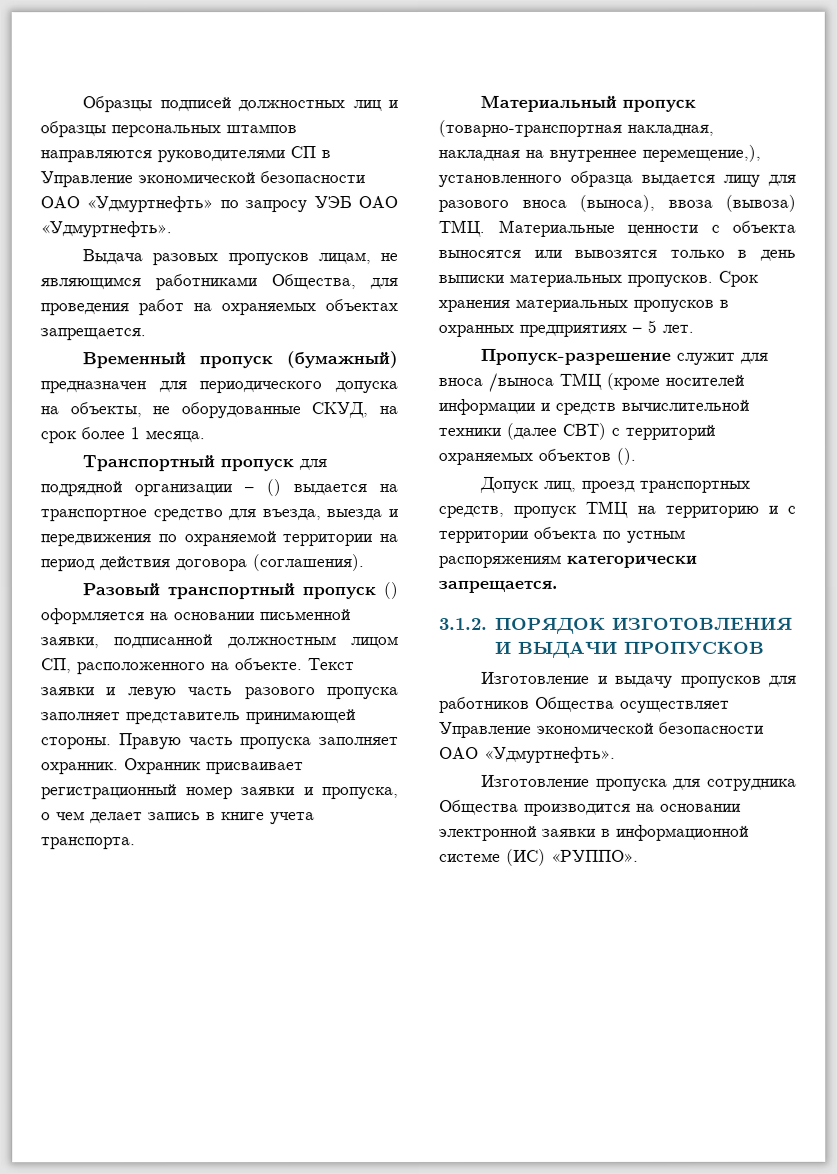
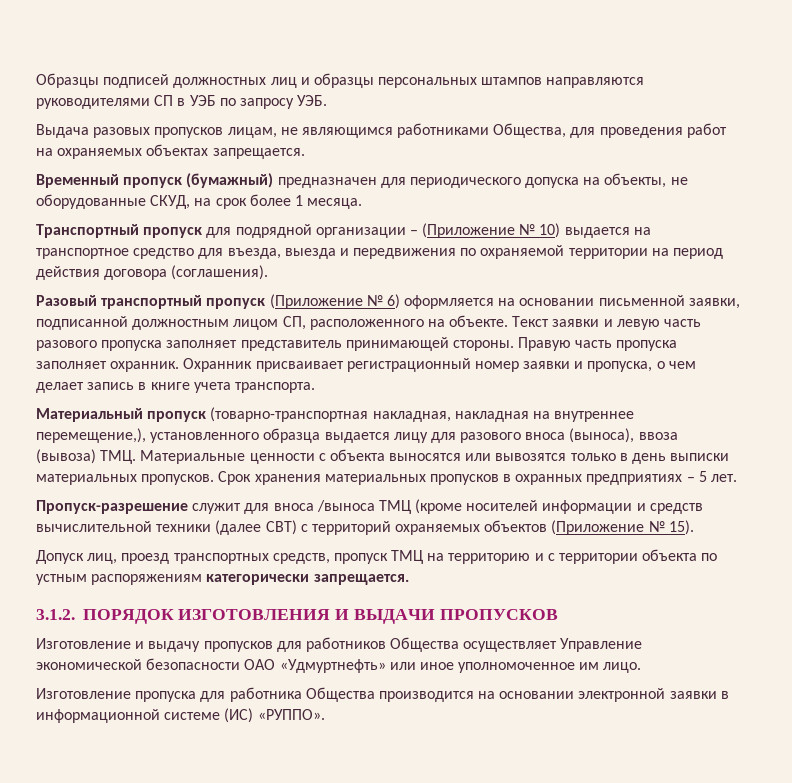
- Образцы подписей должностных лиц и образцы персональных штампов направляются руководителями СП в Управление экономической безопасности ОАО «Удмуртнефть» по запросу УЭБ ОАО «Удмуртнефть».
+ Образцы подписей должностных лиц и образцы персональных штампов направляются руководителями СП в УЭБ по запросу УЭБ.
- Транспортный пропуск для подрядной организации – () выдается на транспортное средство для въезда, выезда и передвижения по охраняемой территории на период действия договора (соглашения).
+ Транспортный пропуск для подрядной организации – (Приложение № 10) выдается на транспортное средство для въезда, выезда и передвижения по охраняемой территории на период действия договора (соглашения).
- Разовый транспортный пропуск () оформляется на основании письменной заявки, подписанной должностным лицом СП, расположенного на объекте.
+ Разовый транспортный пропуск (Приложение № 6) оформляется на основании письменной заявки, подписанной должностным лицом СП, расположенного на объекте.
- Пропуск-разрешение служит для вноса /выноса ТМЦ (кроме носителей информации и средств вычислительной техники (далее СВТ) с территорий охраняемых объектов ().
+ Пропуск-разрешение служит для вноса /выноса ТМЦ (кроме носителей информации и средств вычислительной техники (далее СВТ) с территорий охраняемых объектов (Приложение № 15).
- Изготовление и выдачу пропусков для работников Общества осуществляет Управление экономической безопасности ОАО «Удмуртнефть».
+ Изготовление и выдачу пропусков для работников Общества осуществляет Управление экономической безопасности ОАО «Удмуртнефть» или иное уполномоченное им лицо.
- Изготовление пропуска для сотрудника Общества производится на основании электронной заявки в информационной системе (ИС) «РУППО».
+ Изготовление пропуска для работника Общества производится на основании электронной заявки в информационной системе (ИС) «РУППО».

